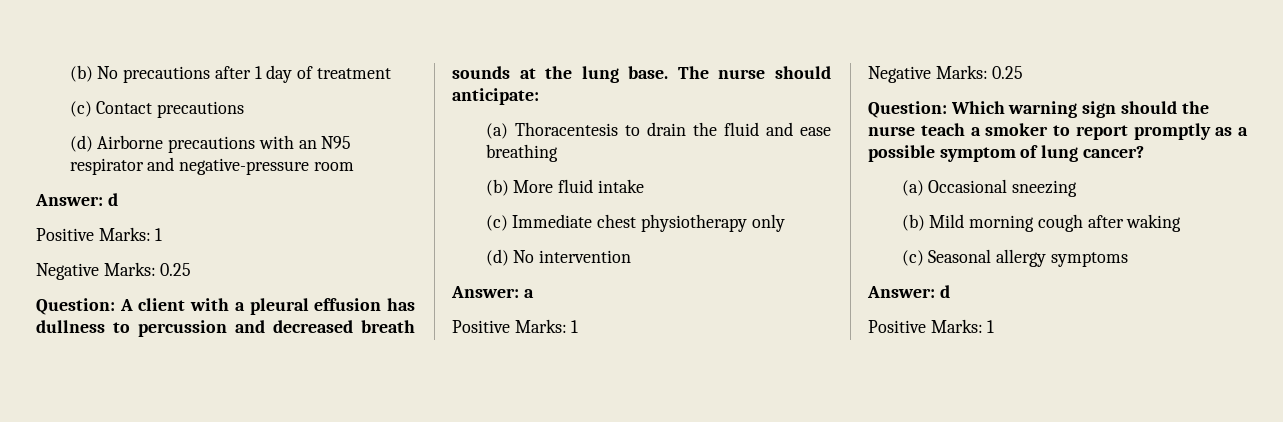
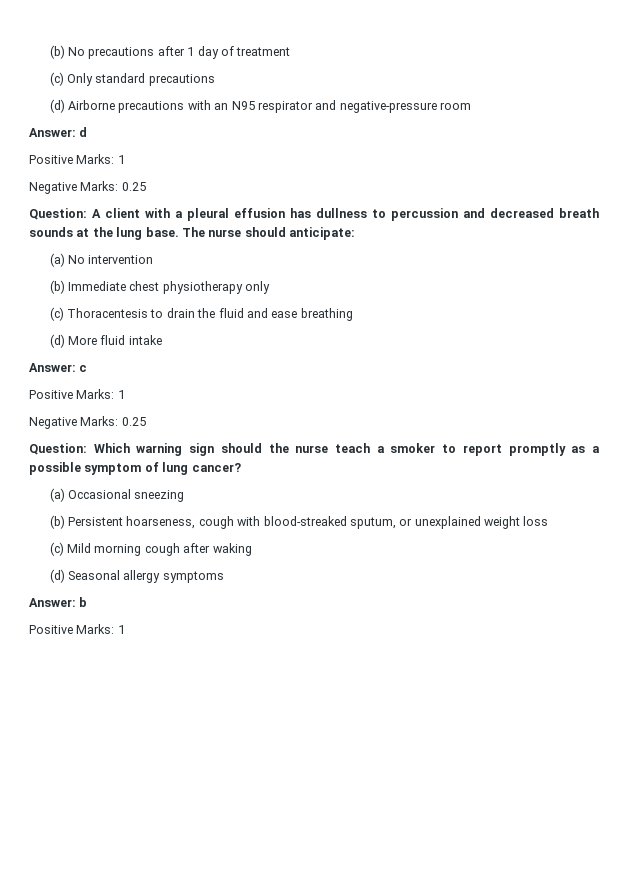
- (c) Contact precautions
+ (c) Only standard precautions
- (a) Thoracentesis to drain the fluid and ease breathing
+ (a) No intervention
+ (b) Immediate chest physiotherapy only
+ (c) Thoracentesis to drain the fluid and ease breathing
- (b) More fluid intake
+ (d) More fluid intake
- (c) Immediate chest physiotherapy only
- (d) No intervention
- Answer: a
+ Answer: c
- (b) Mild morning cough after waking
+ (b) Persistent hoarseness, cough with blood-streaked sputum, or unexplained weight loss
+ (c) Mild morning cough after waking
- (c) Seasonal allergy symptoms
- Answer: d
+ (d) Seasonal allergy symptoms
+ Answer: b

